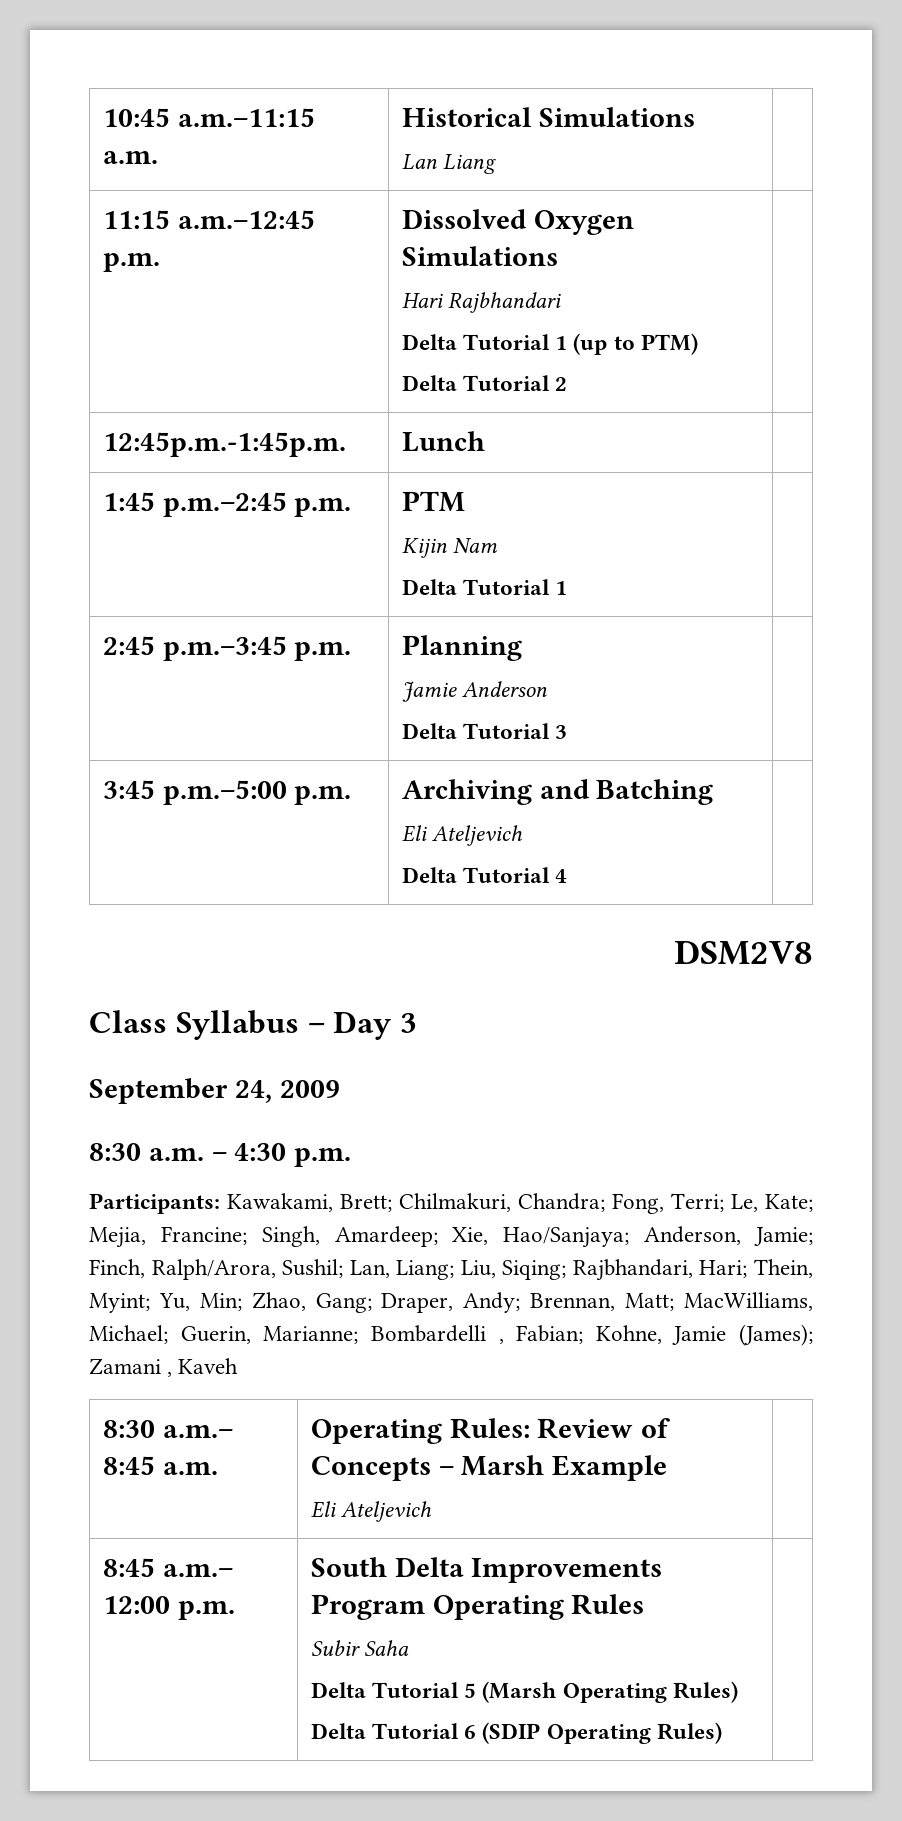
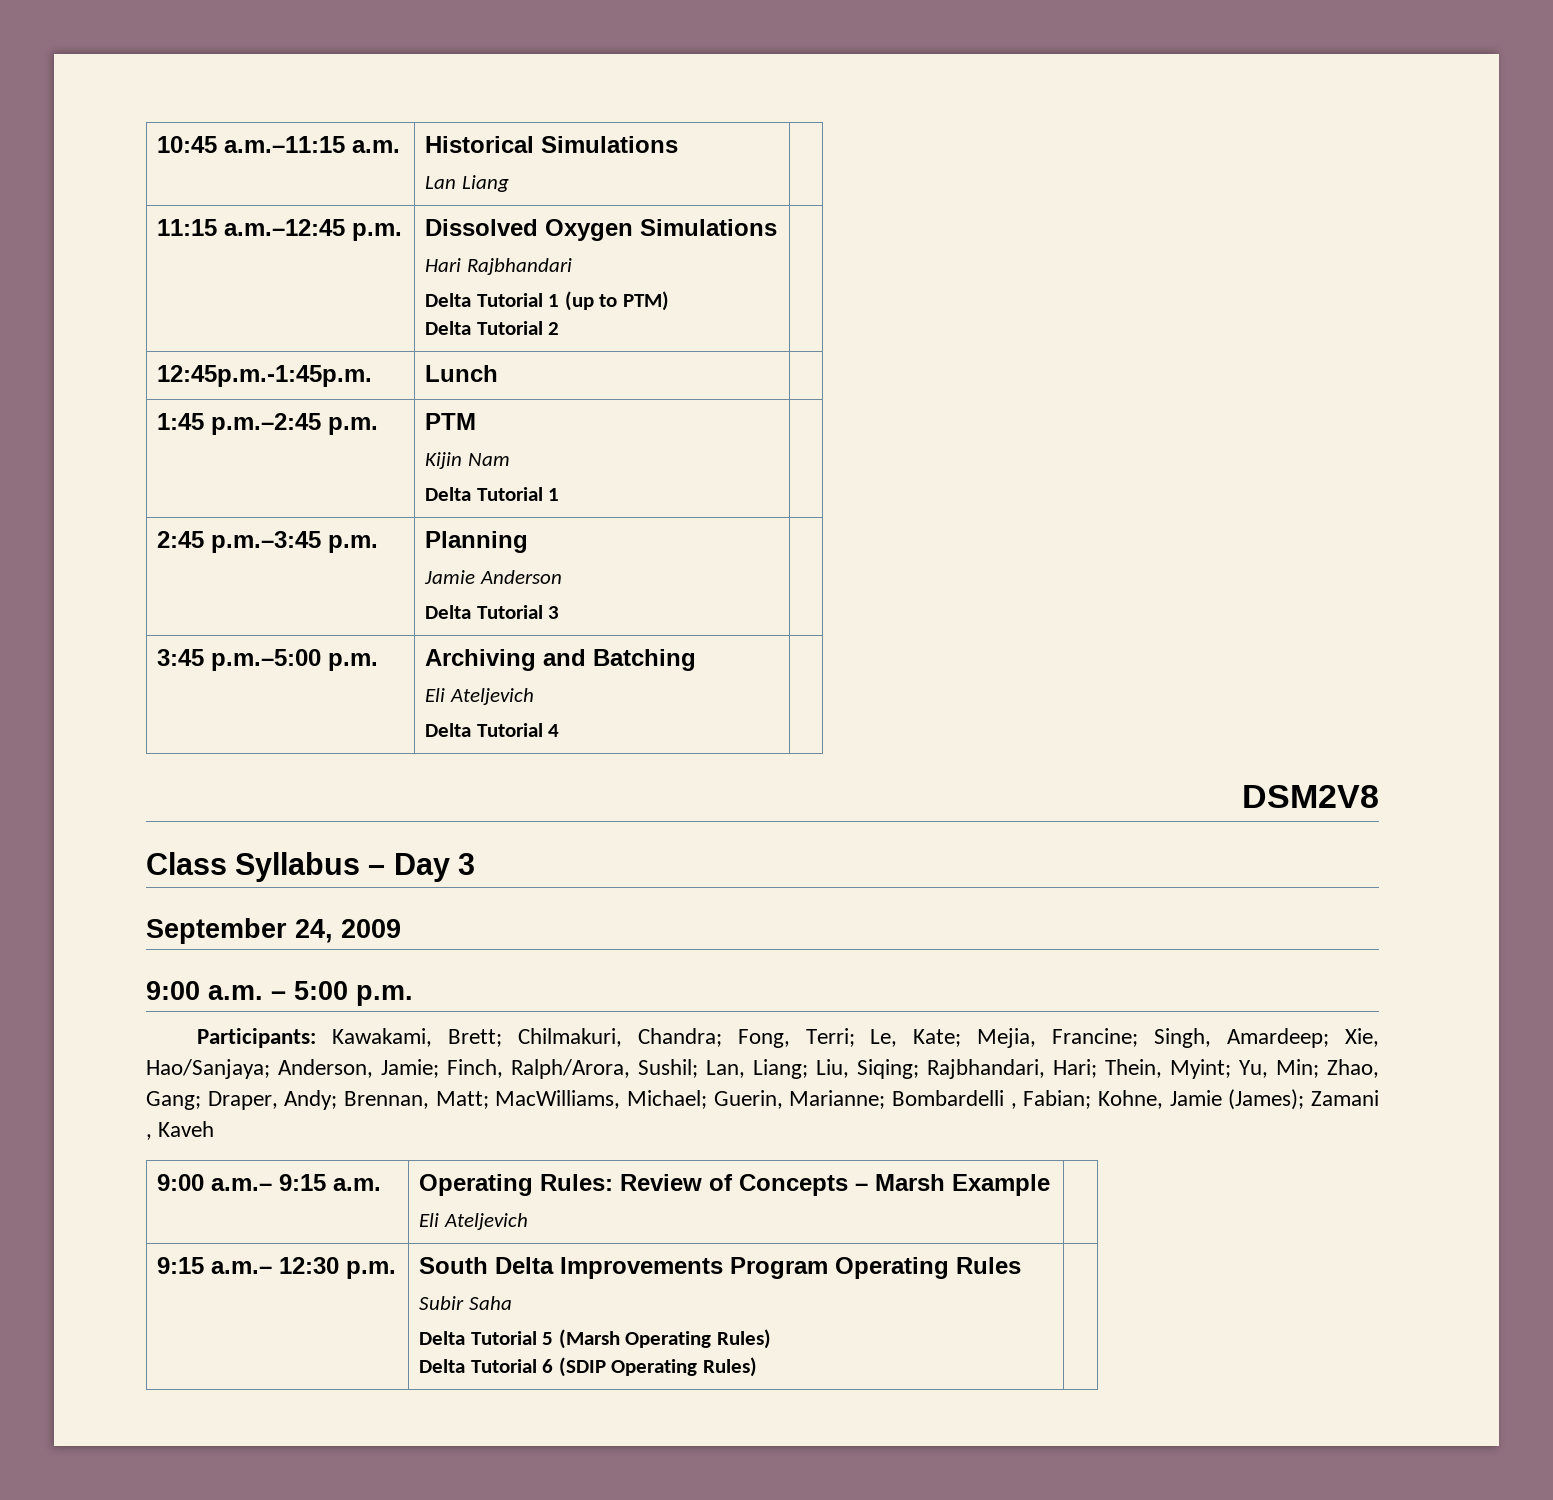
- 8:30 a.m. – 4:30 p.m.
+ 9:00 a.m. – 5:00 p.m.
- 8:30 a.m.– 8:45 a.m. | Operating Rules: Review of Concepts – Marsh Example
+ 9:00 a.m.– 9:15 a.m. | Operating Rules: Review of Concepts – Marsh Example
- 8:45 a.m.– 12:00 p.m. | South Delta Improvements Program Operating Rules
+ 9:15 a.m.– 12:30 p.m. | South Delta Improvements Program Operating Rules

